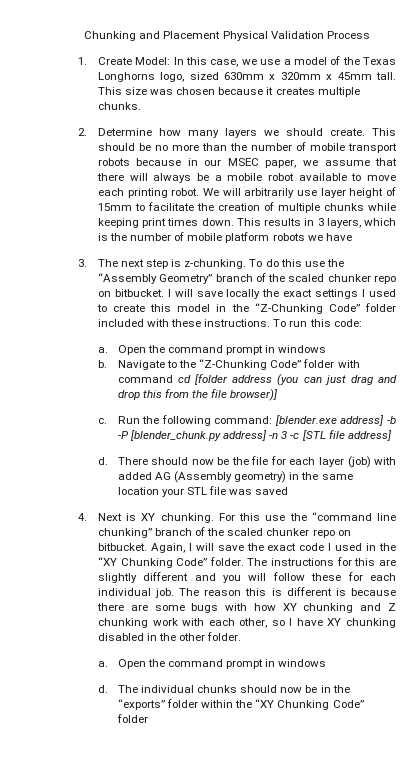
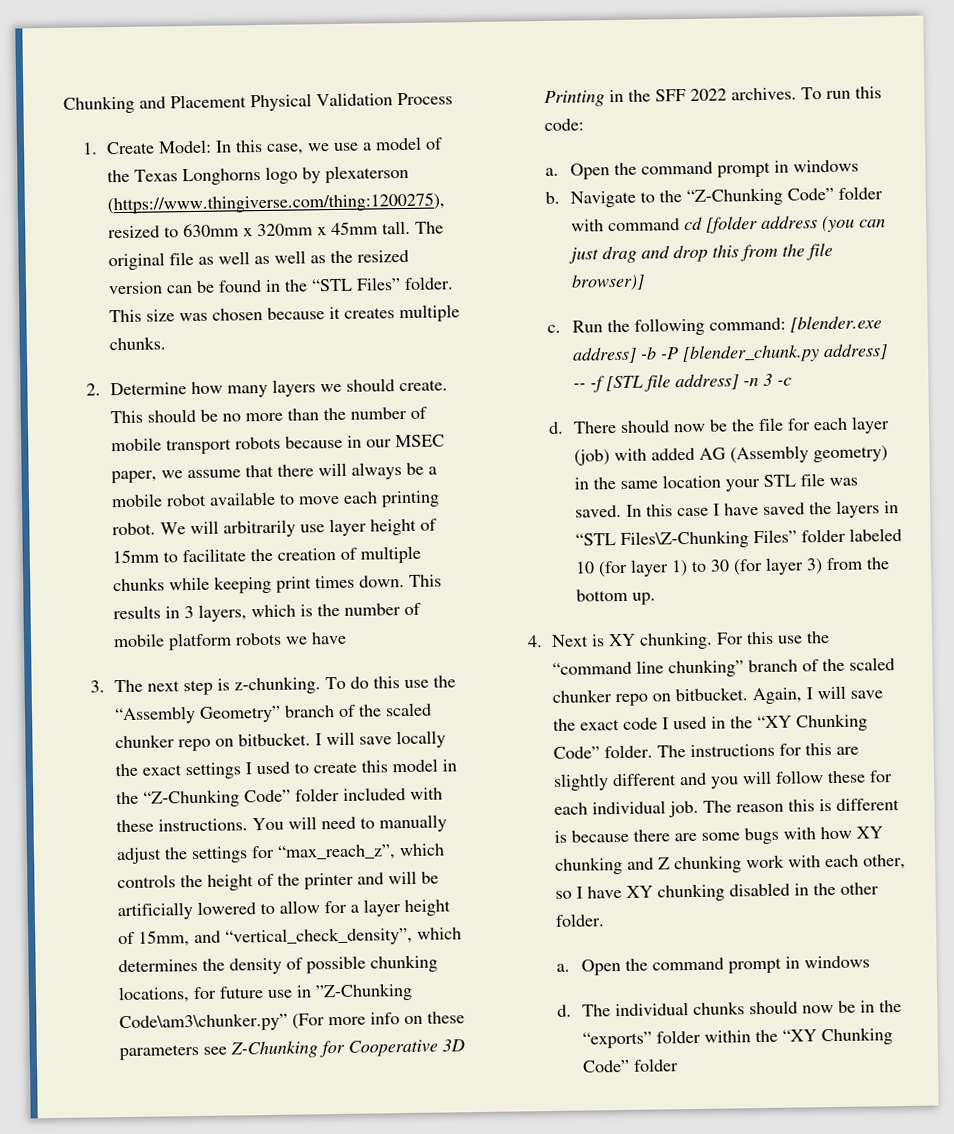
- 1. Create Model: In this case, we use a model of the Texas Longhorns logo, sized 630mm x 320mm x 45mm tall.
+ 1. Create Model: In this case, we use a model of the Texas Longhorns logo by plexaterson (https://www.thingiverse.com/thing:1200275), resized to 630mm x 320mm x 45mm tall.
+ The original file as well as well as the resized version can be found in the “STL Files” folder.
+ You will need to manually adjust the settings for “max_reach_z”, which controls the height of the printer and will be artificially lowered to allow for a layer height of 15mm, and “vertical_check_density”, which determines the density of possible chunking locations, for future use in ”Z-Chunking Code\am3\chunker.py” (For more info on these parameters see Z-Chunking for Cooperative 3D Printing in the SFF 2022 archives.
- Run the following command: [blender.exe address] -b -P [blender_chunk.py address] -n 3 -c [STL file address]
+ Run the following command: [blender.exe address] -b -P [blender_chunk.py address] -- -f [STL file address] -n 3 -c
- There should now be the file for each layer (job) with added AG (Assembly geometry) in the same location your STL file was saved
+ There should now be the file for each layer (job) with added AG (Assembly geometry) in the same location your STL file was saved. In this case I have saved the layers in “STL Files\Z-Chunking Files” folder labeled 10 (for layer 1) to 30 (for layer 3) from the bottom up.

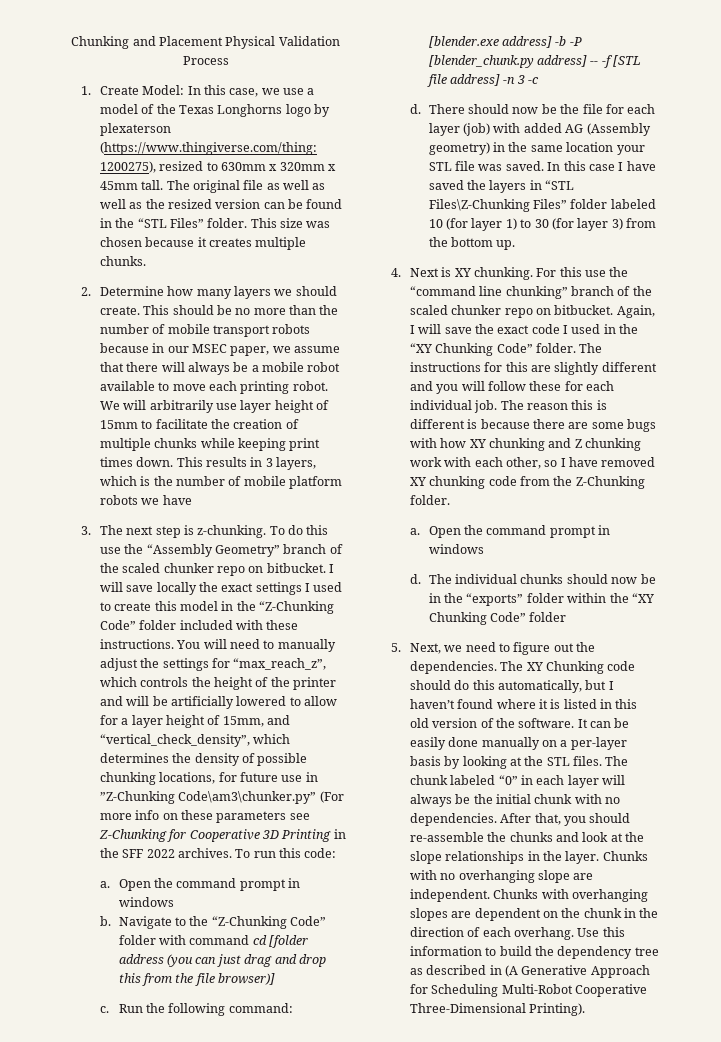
- The reason this is different is because there are some bugs with how XY chunking and Z chunking work with each other, so I have XY chunking disabled in the other folder.
+ The reason this is different is because there are some bugs with how XY chunking and Z chunking work with each other, so I have removed XY chunking code from the Z-Chunking folder.
+ 5. Next, we need to figure out the dependencies. The XY Chunking code should do this automatically, but I haven’t found where it is listed in this old version of the software. It can be easily done manually on a per-layer basis by looking at the STL files. The chunk labeled “0” in each layer will always be the initial chunk with no dependencies. After that, you should re-assemble the chunks and look at the slope relationships in the layer. Chunks with no overhanging slope are independent. Chunks with overhanging slopes are dependent on the chunk in the direction of each overhang. Use this information to build the dependency tree as described in (A Generative Approach for Scheduling Multi-Robot Cooperative Three-Dimensional Printing).

